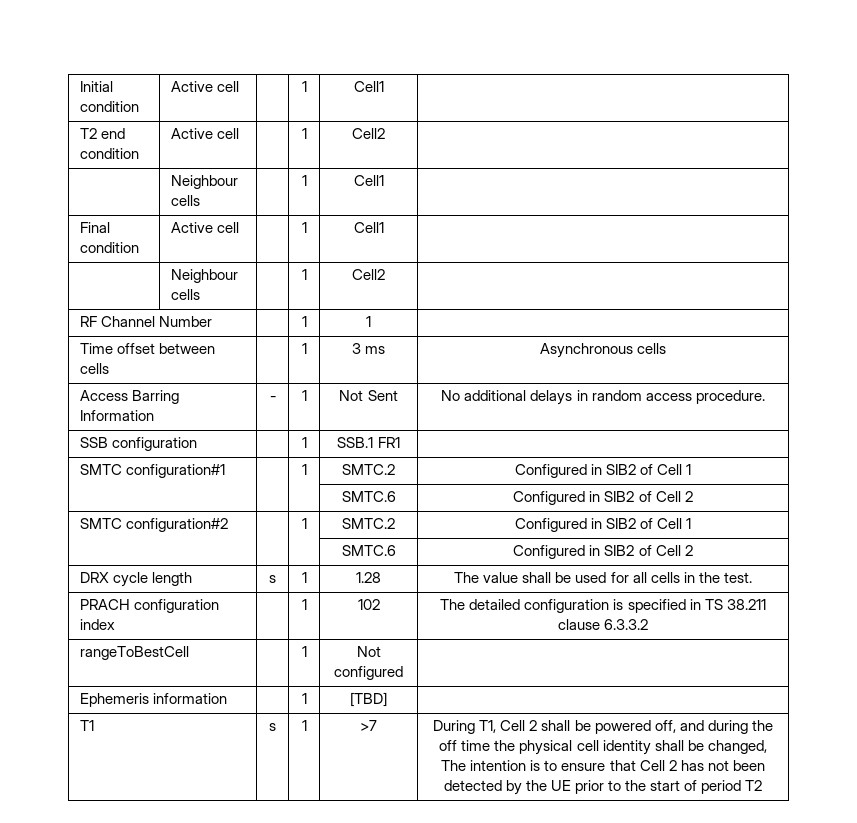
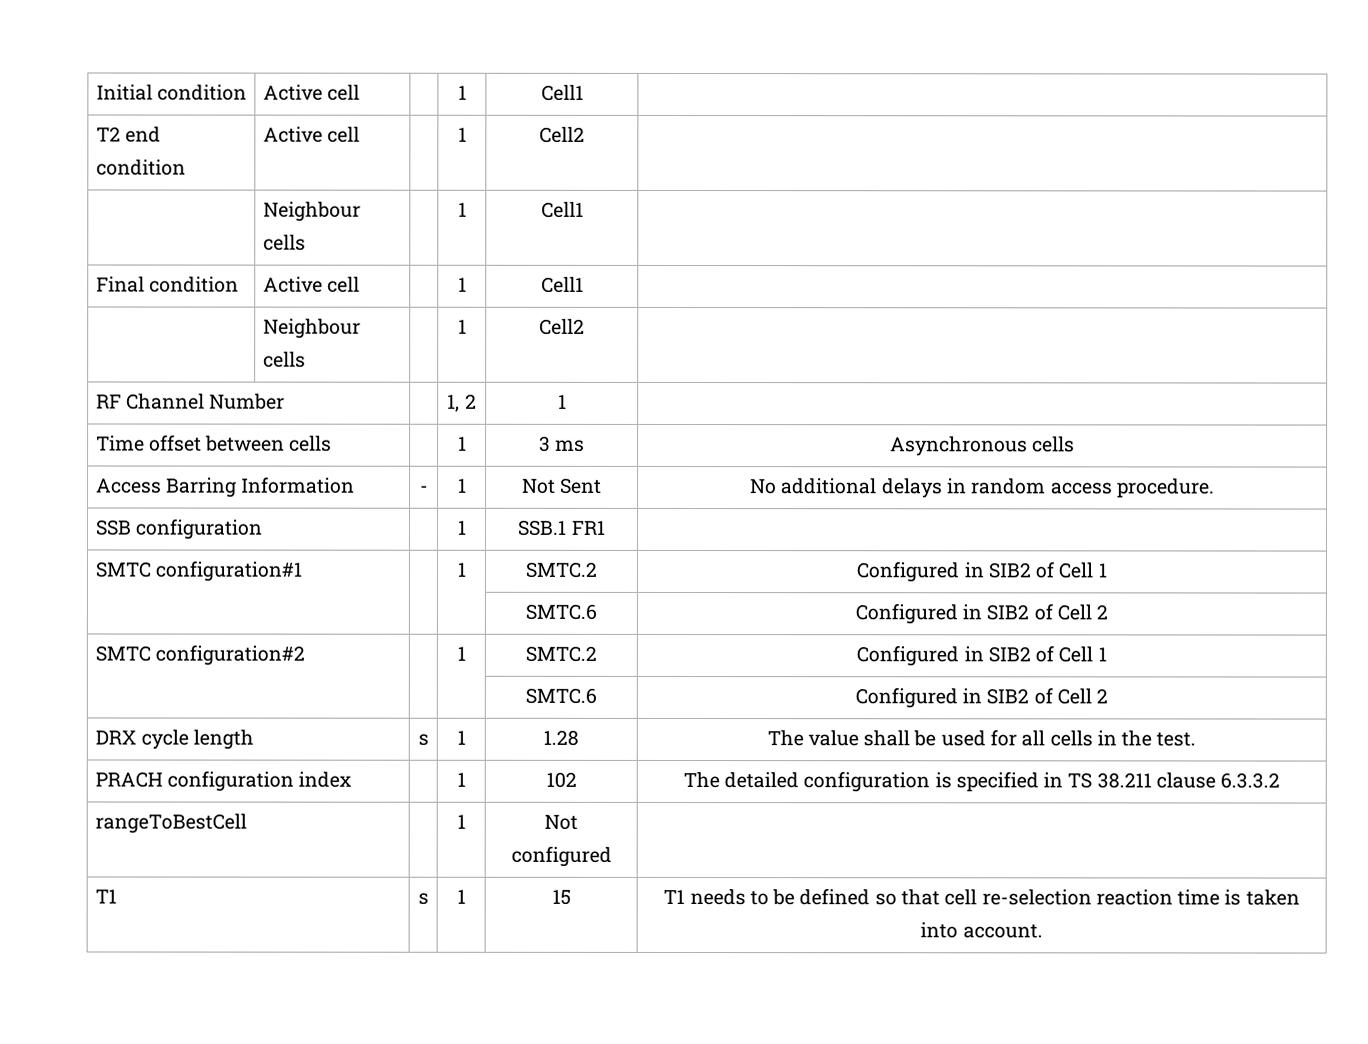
- RF Channel Number | | 1 | 1 |
+ RF Channel Number | | 1, 2 | 1 |
- Ephemeris information | | 1 | [TBD] |
- >7 | During T1, Cell 2 shall be powered off, and during the off time the physical cell identity shall be changed, The intention is to ensure that Cell 2 has not been detected by the UE prior to the start of period T2
+ 15 | T1 needs to be defined so that cell re-selection reaction time is taken into account.

